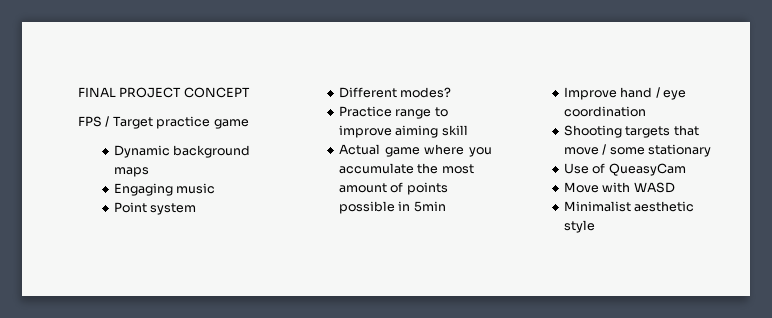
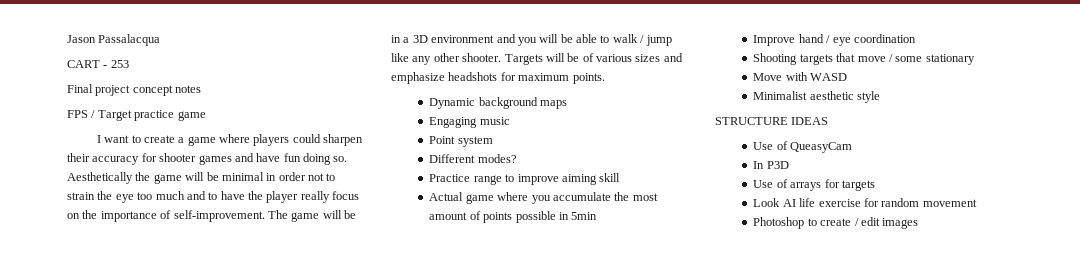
- FINAL PROJECT CONCEPT
+ Jason Passalacqua
+ CART - 253
+ Final project concept notes
+ I want to create a game where players could sharpen their accuracy for shooter games and have fun doing so. Aesthetically the game will be minimal in order not to strain the eye too much and to have the player really focus on the importance of self-improvement. The game will be in a 3D environment and you will be able to walk / jump like any other shooter. Targets will be of various sizes and emphasize headshots for maximum points.
- Use of QueasyCam
+ STRUCTURE IDEAS
+ Use of QueasyCam
+ In P3D
+ Use of arrays for targets
+ Look AI life exercise for random movement
+ Photoshop to create / edit images

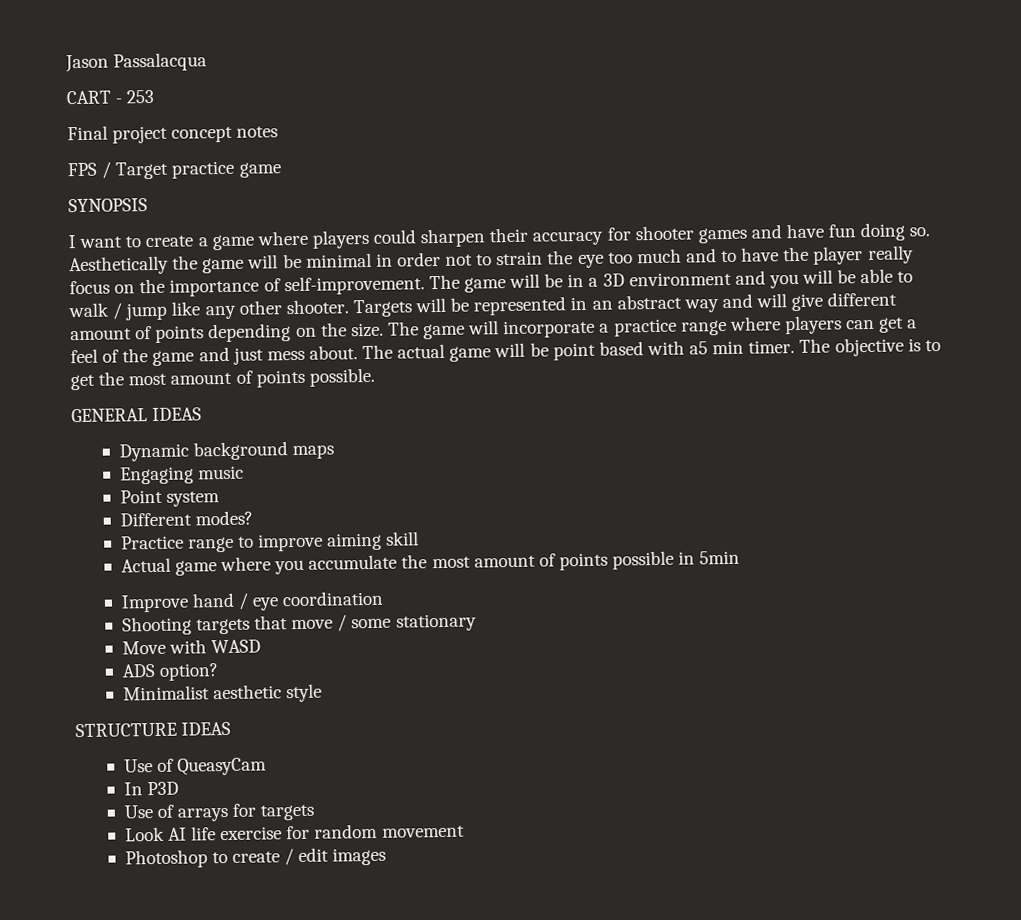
+ SYNOPSIS
- Targets will be of various sizes and emphasize headshots for maximum points.
+ Targets will be represented in an abstract way and will give different amount of points depending on the size. The game will incorporate a practice range where players can get a feel of the game and just mess about. The actual game will be point based with a5 min timer. The objective is to get the most amount of points possible.
+ GENERAL IDEAS
+ ADS option?

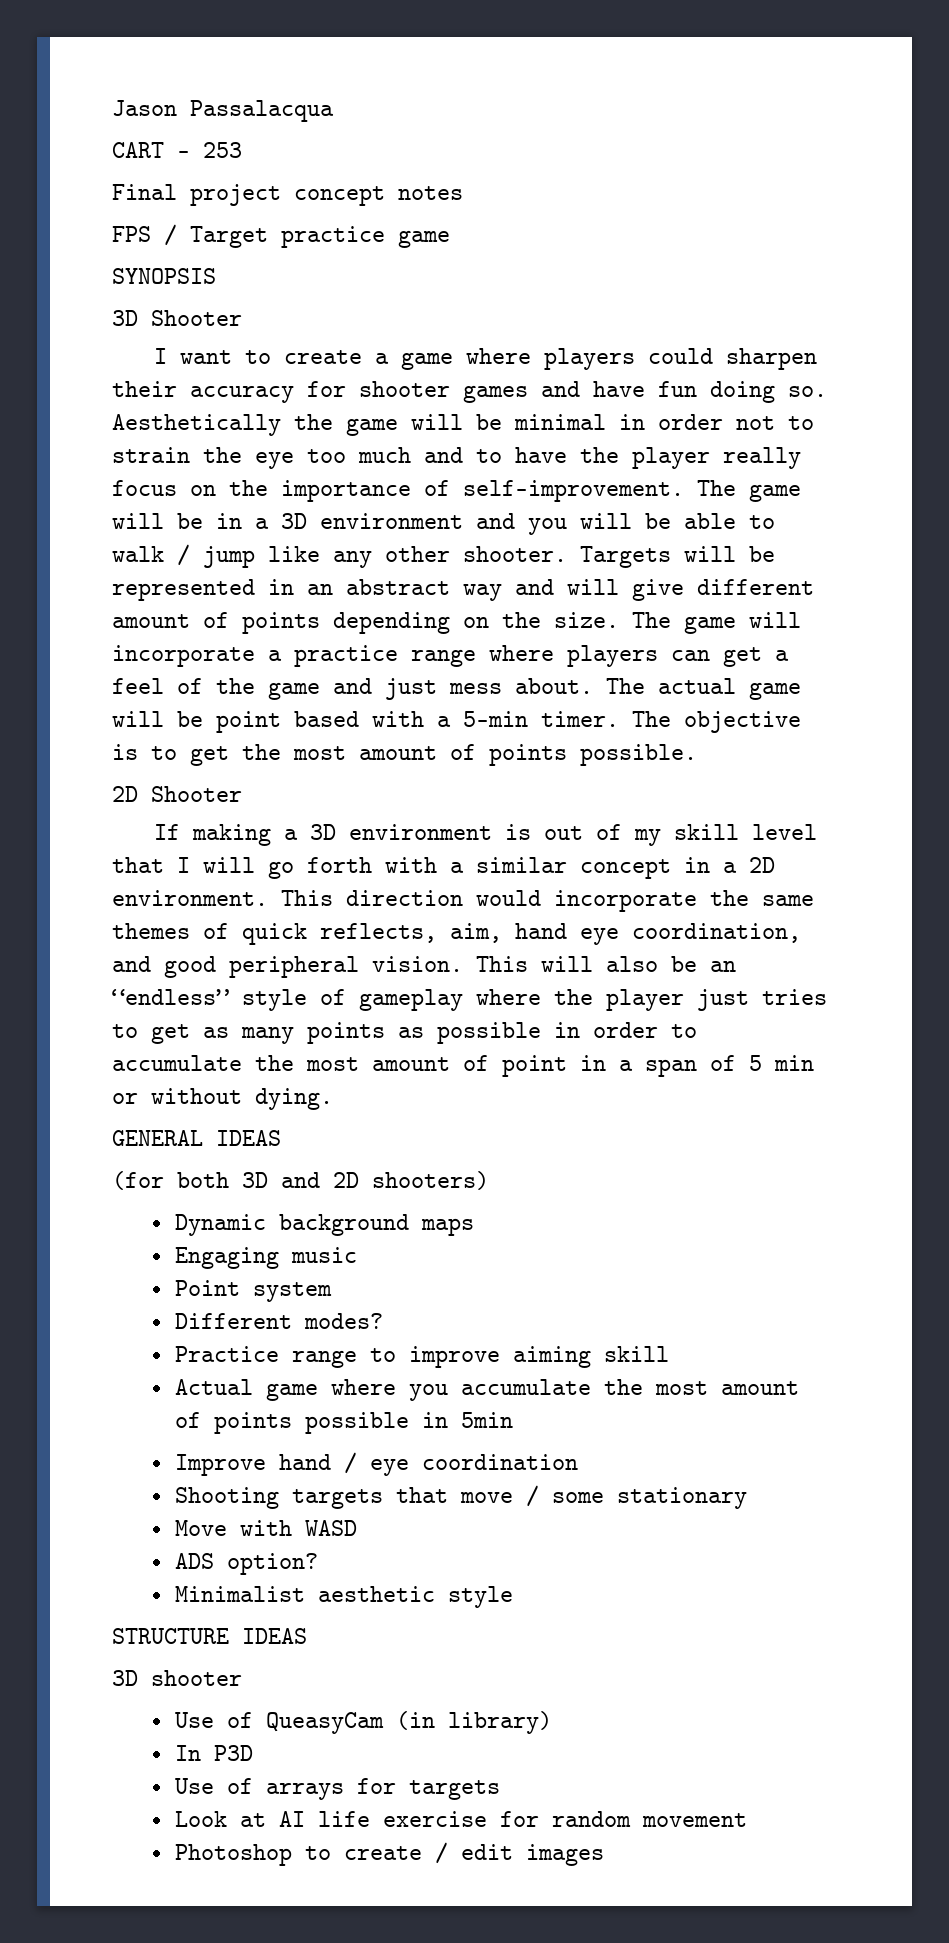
+ 3D Shooter
- The actual game will be point based with a5 min timer.
+ The actual game will be point based with a 5-min timer.
+ 2D Shooter
+ If making a 3D environment is out of my skill level that I will go forth with a similar concept in a 2D environment. This direction would incorporate the same themes of quick reflects, aim, hand eye coordination, and good peripheral vision. This will also be an “endless” style of gameplay where the player just tries to get as many points as possible in order to accumulate the most amount of point in a span of 5 min or without dying.
  GENERAL IDEAS
+ (for both 3D and 2D shooters)
+ 3D shooter
- Use of QueasyCam
+ Use of QueasyCam (in library)
- Look AI life exercise for random movement
+ Look at AI life exercise for random movement

